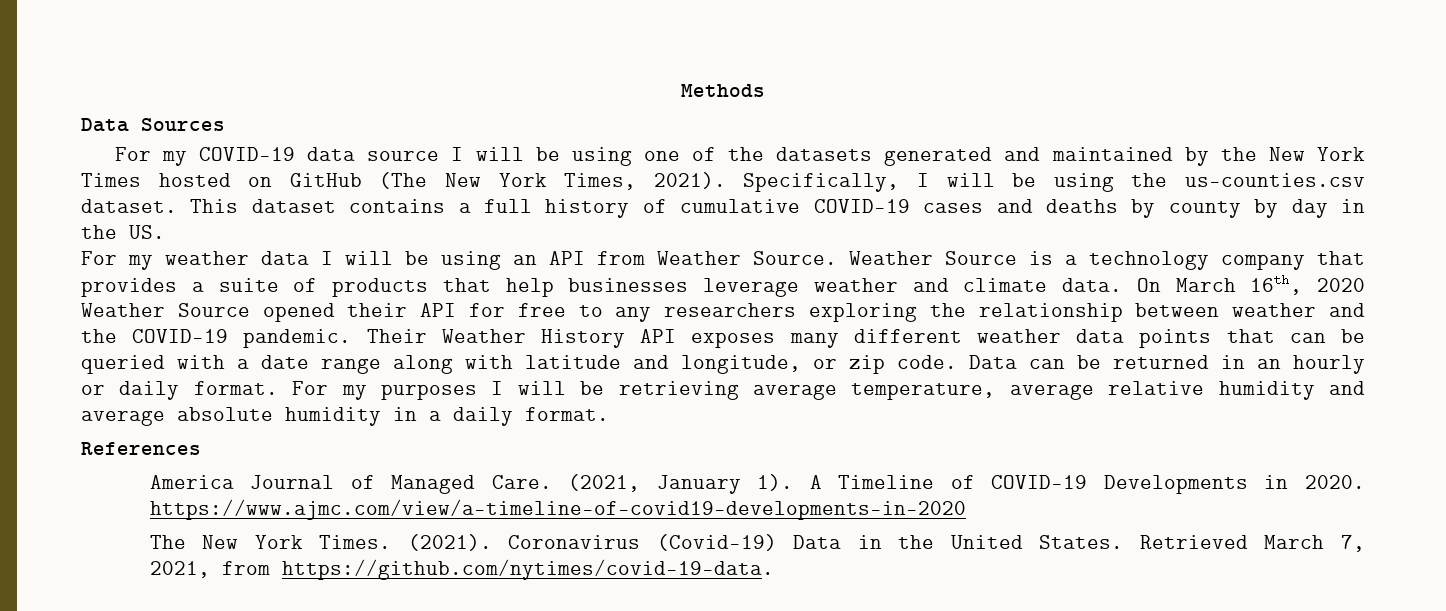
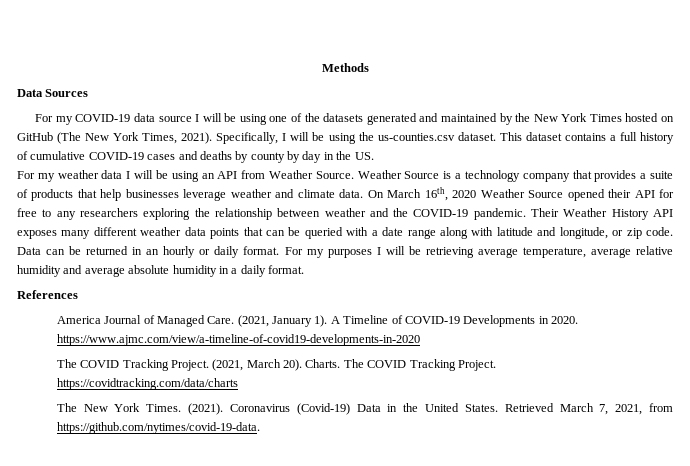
+ The COVID Tracking Project. (2021, March 20). Charts. The COVID Tracking Project. https://covidtracking.com/data/charts

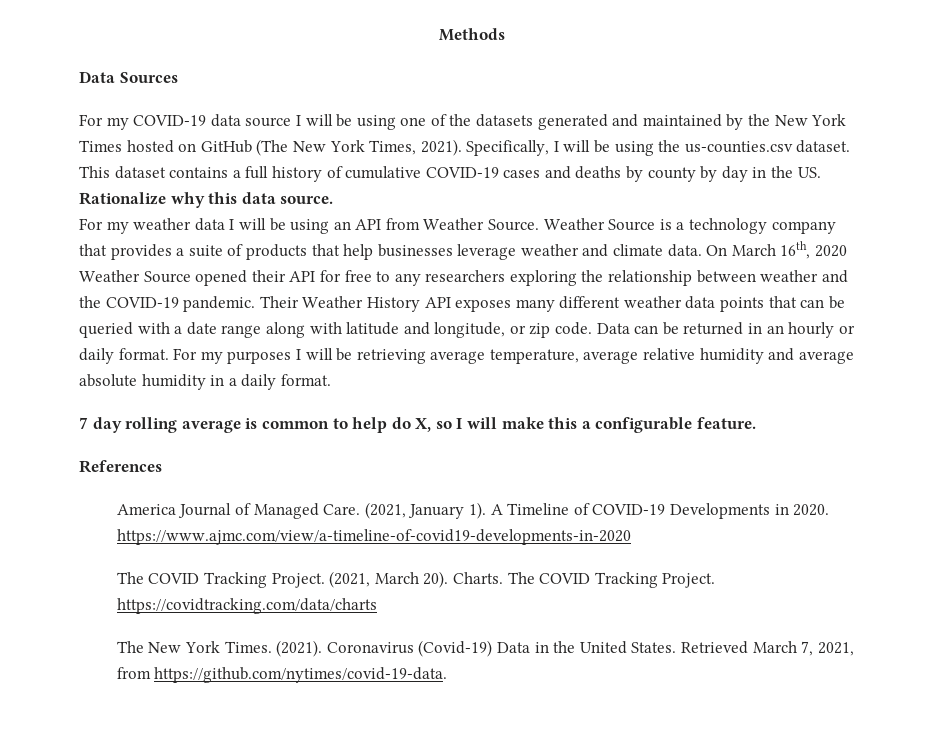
- This dataset contains a full history of cumulative COVID-19 cases and deaths by county by day in the US.
+ This dataset contains a full history of cumulative COVID-19 cases and deaths by county by day in the US. Rationalize why this data source.
+ 7 day rolling average is common to help do X, so I will make this a configurable feature.

